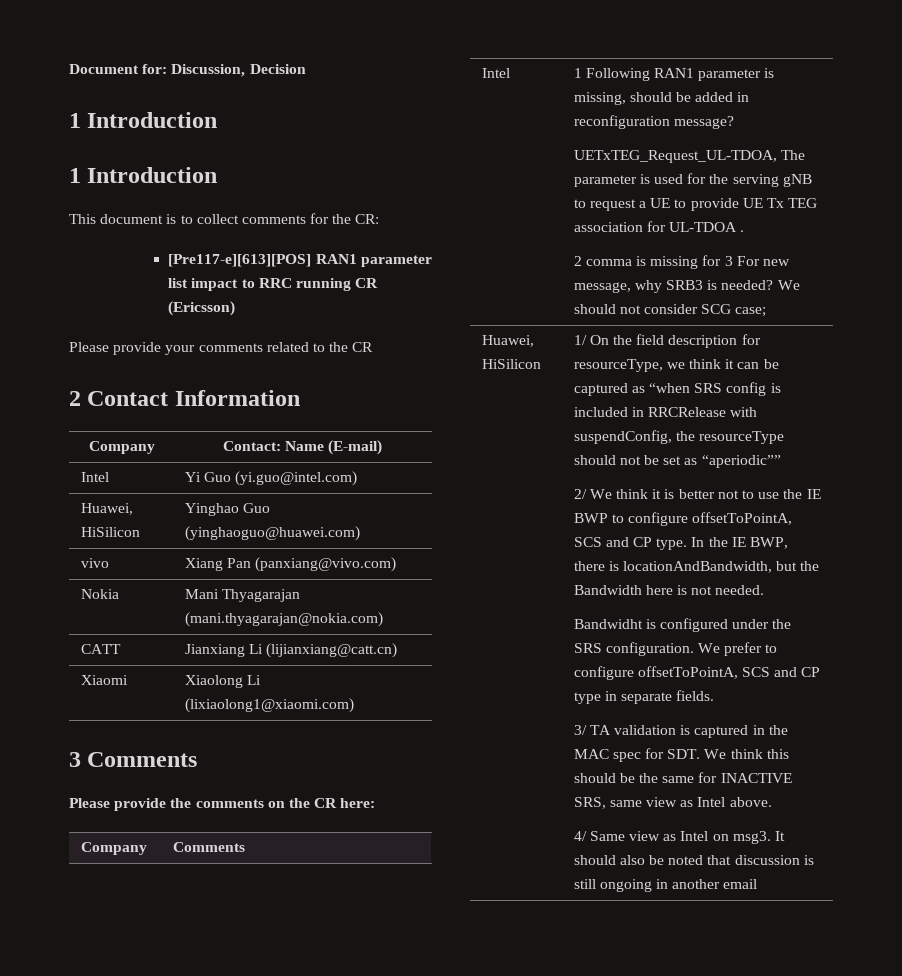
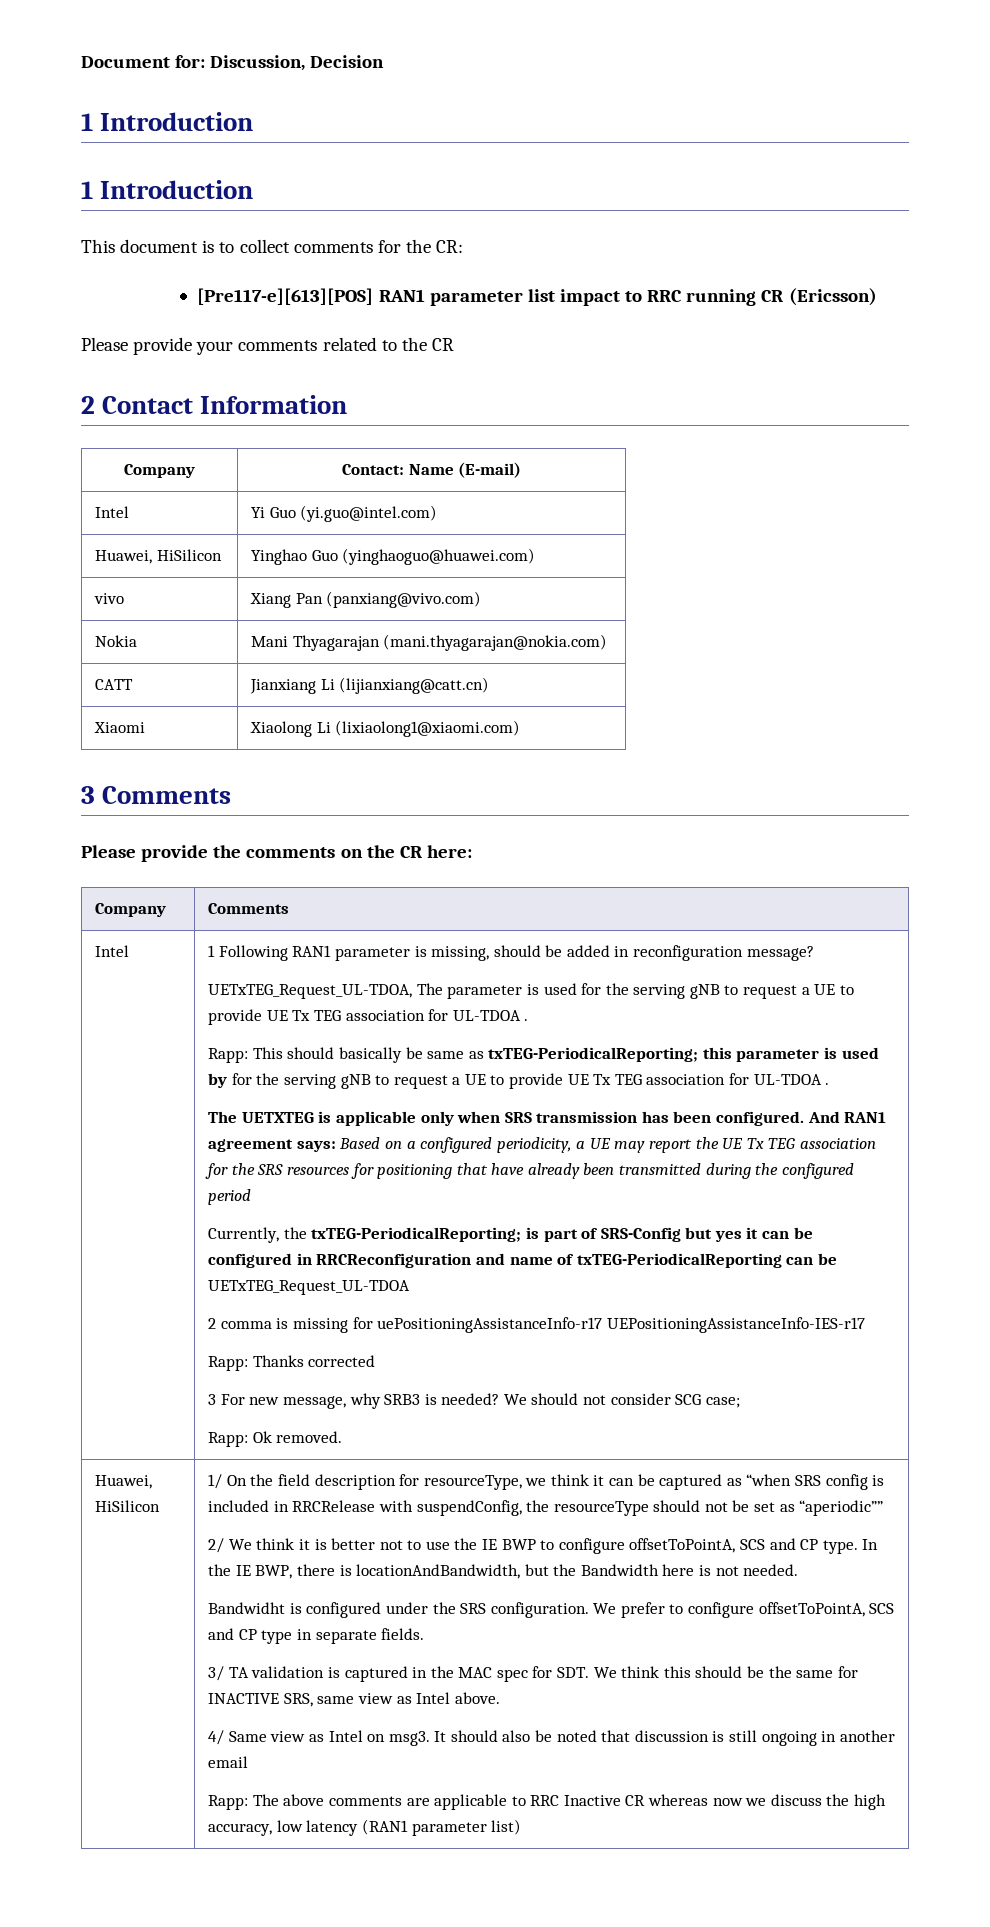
+ Rapp: This should basically be same as txTEG-PeriodicalReporting; this parameter is used by for the serving gNB to request a UE to provide UE Tx TEG association for UL-TDOA .
+ The UETXTEG is applicable only when SRS transmission has been configured. And RAN1 agreement says: Based on a configured periodicity, a UE may report the UE Tx TEG association for the SRS resources for positioning that have already been transmitted during the configured period
+ Currently, the txTEG-PeriodicalReporting; is part of SRS-Config but yes it can be configured in RRCReconfiguration and name of txTEG-PeriodicalReporting can be UETxTEG_Request_UL-TDOA
- 2 comma is missing for 3 For new message, why SRB3 is needed?
+ 2 comma is missing for uePositioningAssistanceInfo-r17 UEPositioningAssistanceInfo-IES-r17
+ Rapp: Thanks corrected
+ 3 For new message, why SRB3 is needed?
+ Rapp: Ok removed.
+ Rapp: The above comments are applicable to RRC Inactive CR whereas now we discuss the high accuracy, low latency (RAN1 parameter list)

